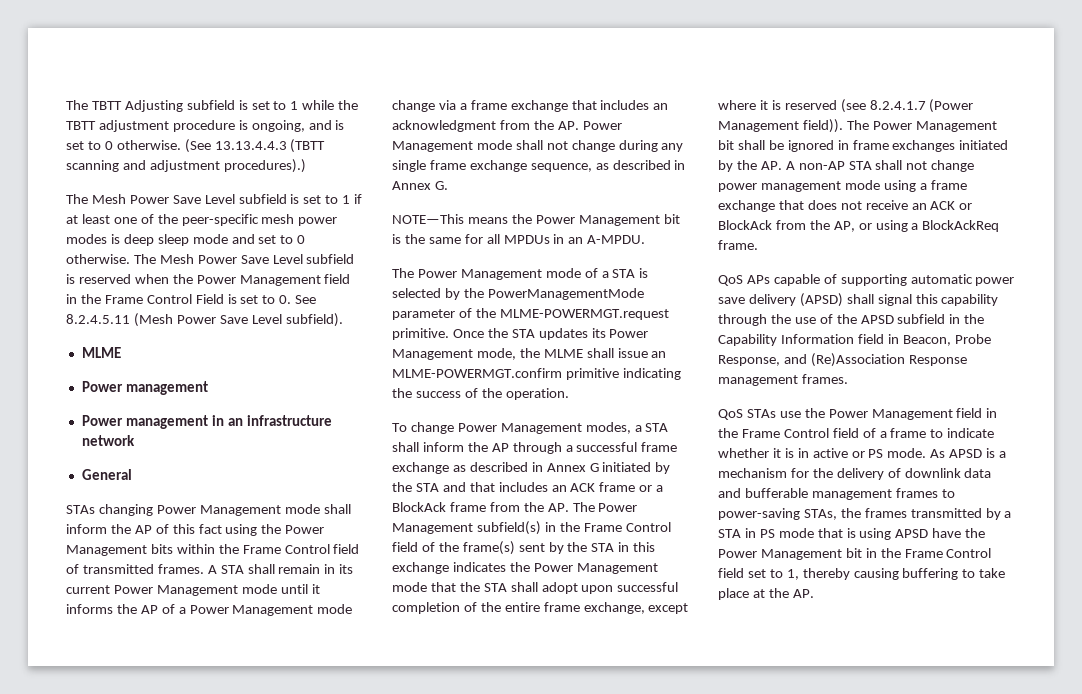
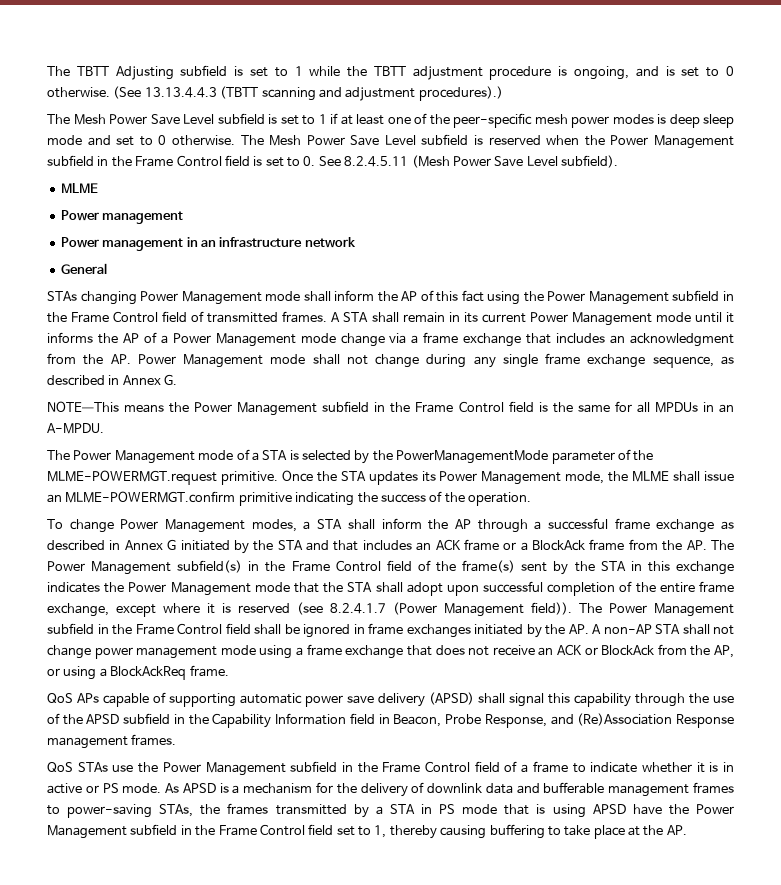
- The Mesh Power Save Level subfield is reserved when the Power Management field in the Frame Control Field is set to 0. See 8.2.4.5.11 (Mesh Power Save Level subfield).
+ The Mesh Power Save Level subfield is reserved when the Power Management subfield in the Frame Control field is set to 0. See 8.2.4.5.11 (Mesh Power Save Level subfield).
- STAs changing Power Management mode shall inform the AP of this fact using the Power Management bits within the Frame Control field of transmitted frames.
+ STAs changing Power Management mode shall inform the AP of this fact using the Power Management subfield in the Frame Control field of transmitted frames.
- NOTE—This means the Power Management bit is the same for all MPDUs in an A-MPDU.
+ NOTE—This means the Power Management subfield in the Frame Control field is the same for all MPDUs in an A-MPDU.
- The Power Management bit shall be ignored in frame exchanges initiated by the AP. A non-AP STA shall not change power management mode using a frame exchange that does not receive an ACK or BlockAck from the AP, or using a BlockAckReq frame.
+ The Power Management subfield in the Frame Control field shall be ignored in frame exchanges initiated by the AP. A non-AP STA shall not change power management mode using a frame exchange that does not receive an ACK or BlockAck from the AP, or using a BlockAckReq frame.
- QoS STAs use the Power Management field in the Frame Control field of a frame to indicate whether it is in active or PS mode.
+ QoS STAs use the Power Management subfield in the Frame Control field of a frame to indicate whether it is in active or PS mode.
- As APSD is a mechanism for the delivery of downlink data and bufferable management frames to power-saving STAs, the frames transmitted by a STA in PS mode that is using APSD have the Power Management bit in the Frame Control field set to 1, thereby causing buffering to take place at the AP.
+ As APSD is a mechanism for the delivery of downlink data and bufferable management frames to power-saving STAs, the frames transmitted by a STA in PS mode that is using APSD have the Power Management subfield in the Frame Control field set to 1, thereby causing buffering to take place at the AP.

